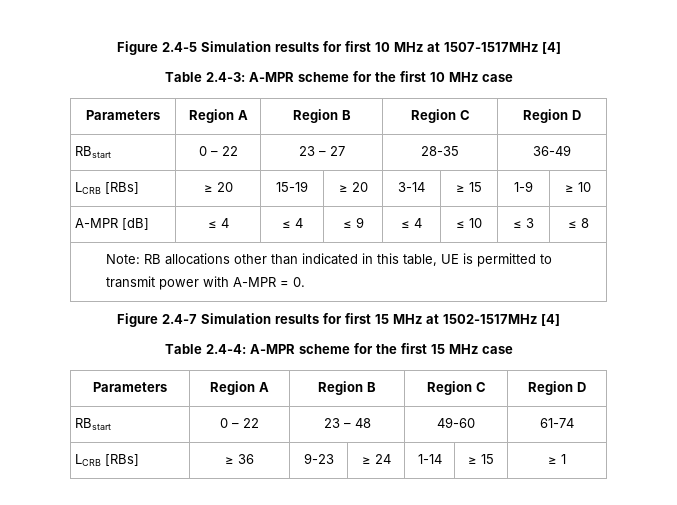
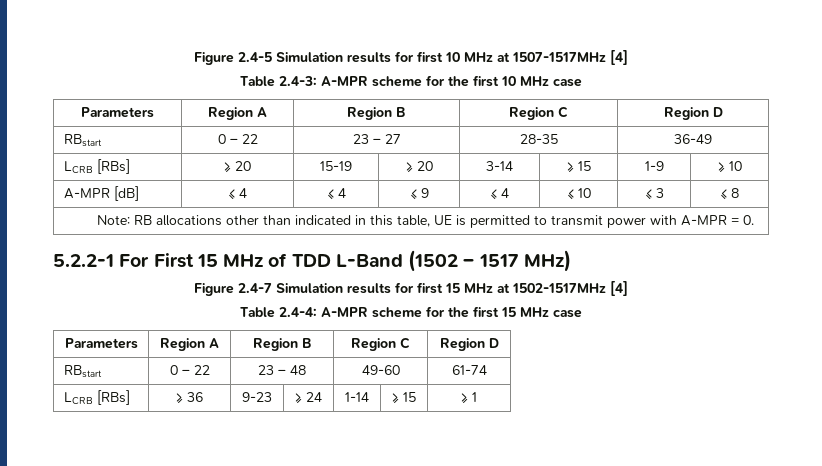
+ 5.2.2-1 For First 15 MHz of TDD L-Band (1502 – 1517 MHz)

